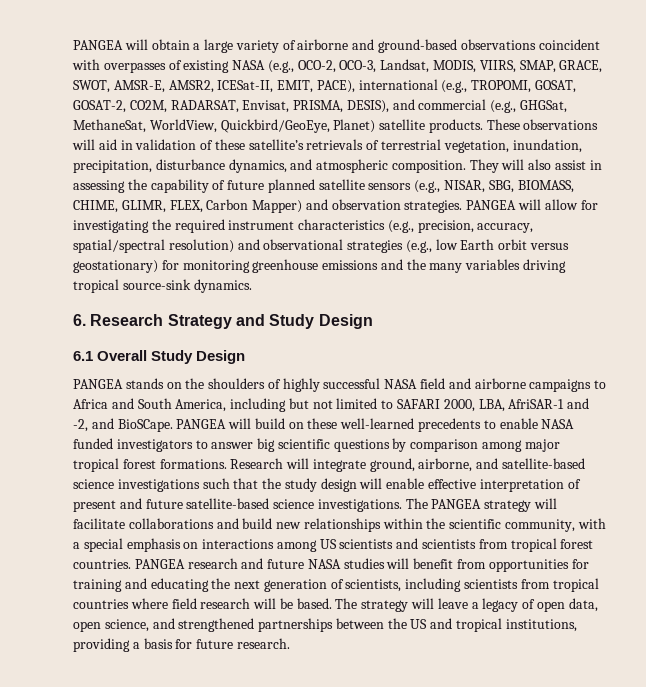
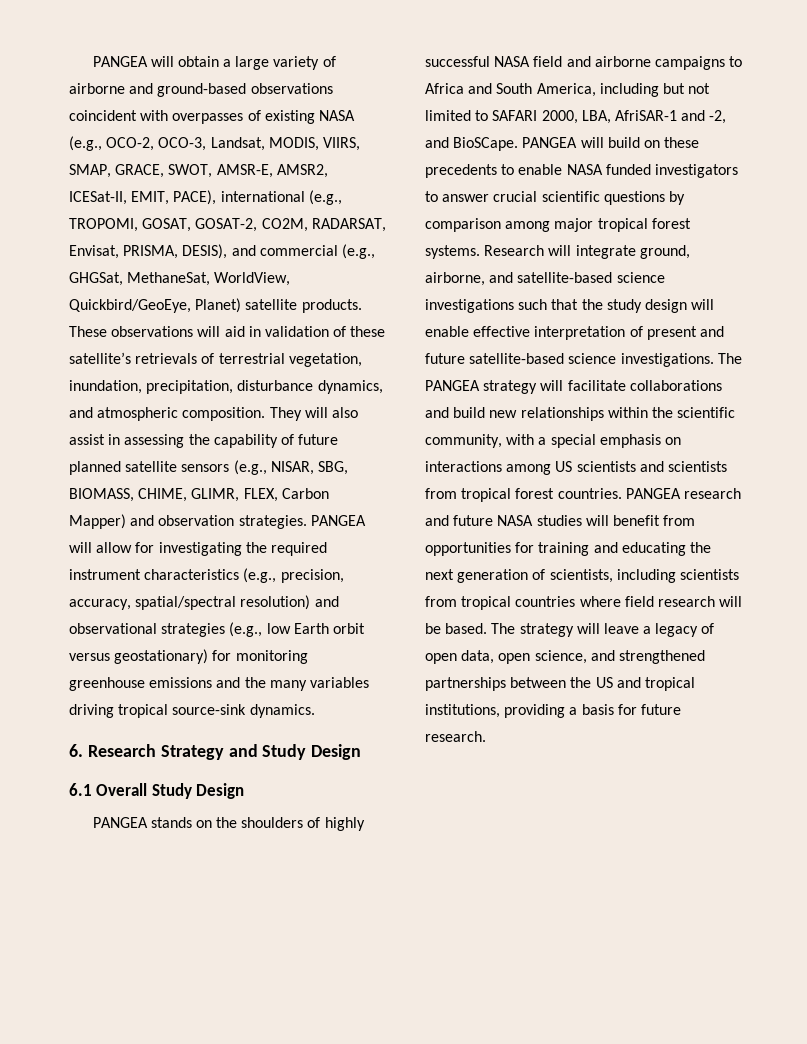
- PANGEA will build on these well-learned precedents to enable NASA funded investigators to answer big scientific questions by comparison among major tropical forest formations.
+ PANGEA will build on these precedents to enable NASA funded investigators to answer crucial scientific questions by comparison among major tropical forest systems.

